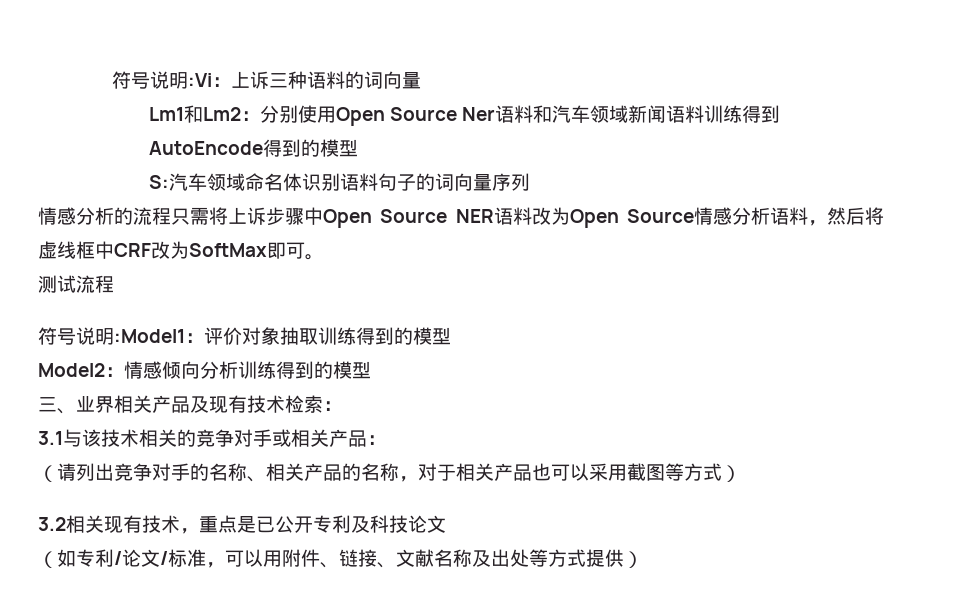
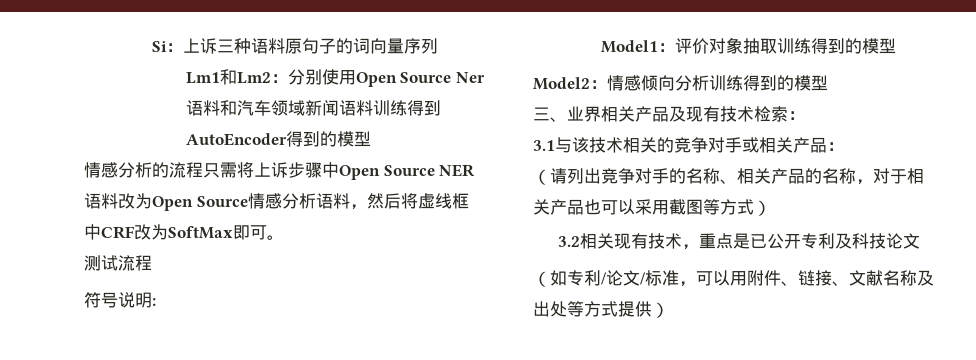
- 符号说明:Vi：上诉三种语料的词向量
+ Si：上诉三种语料原句子的词向量序列
- Lm1和Lm2：分别使用Open Source Ner语料和汽车领域新闻语料训练得到AutoEncode得到的模型
- S:汽车领域命名体识别语料句子的词向量序列
+ Lm1和Lm2：分别使用Open Source Ner语料和汽车领域新闻语料训练得到AutoEncoder得到的模型
- 符号说明:Model1：评价对象抽取训练得到的模型
+ 符号说明:
+ Model1：评价对象抽取训练得到的模型

